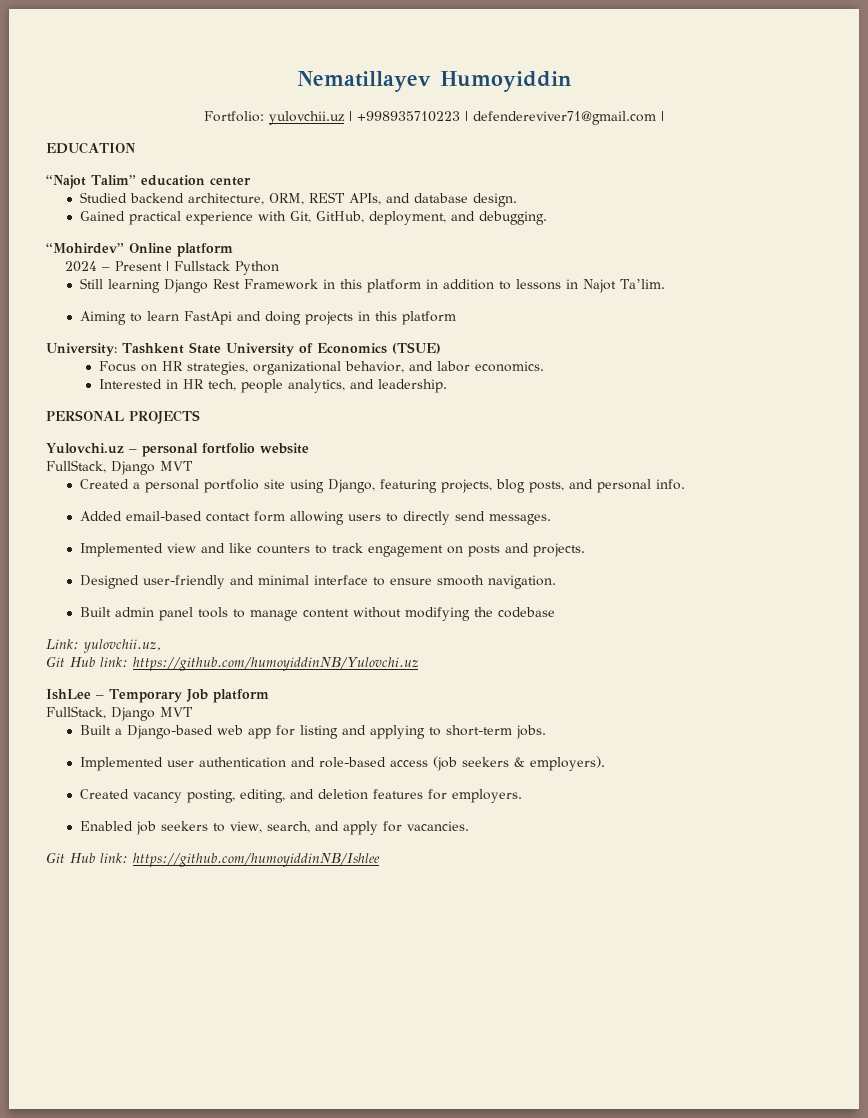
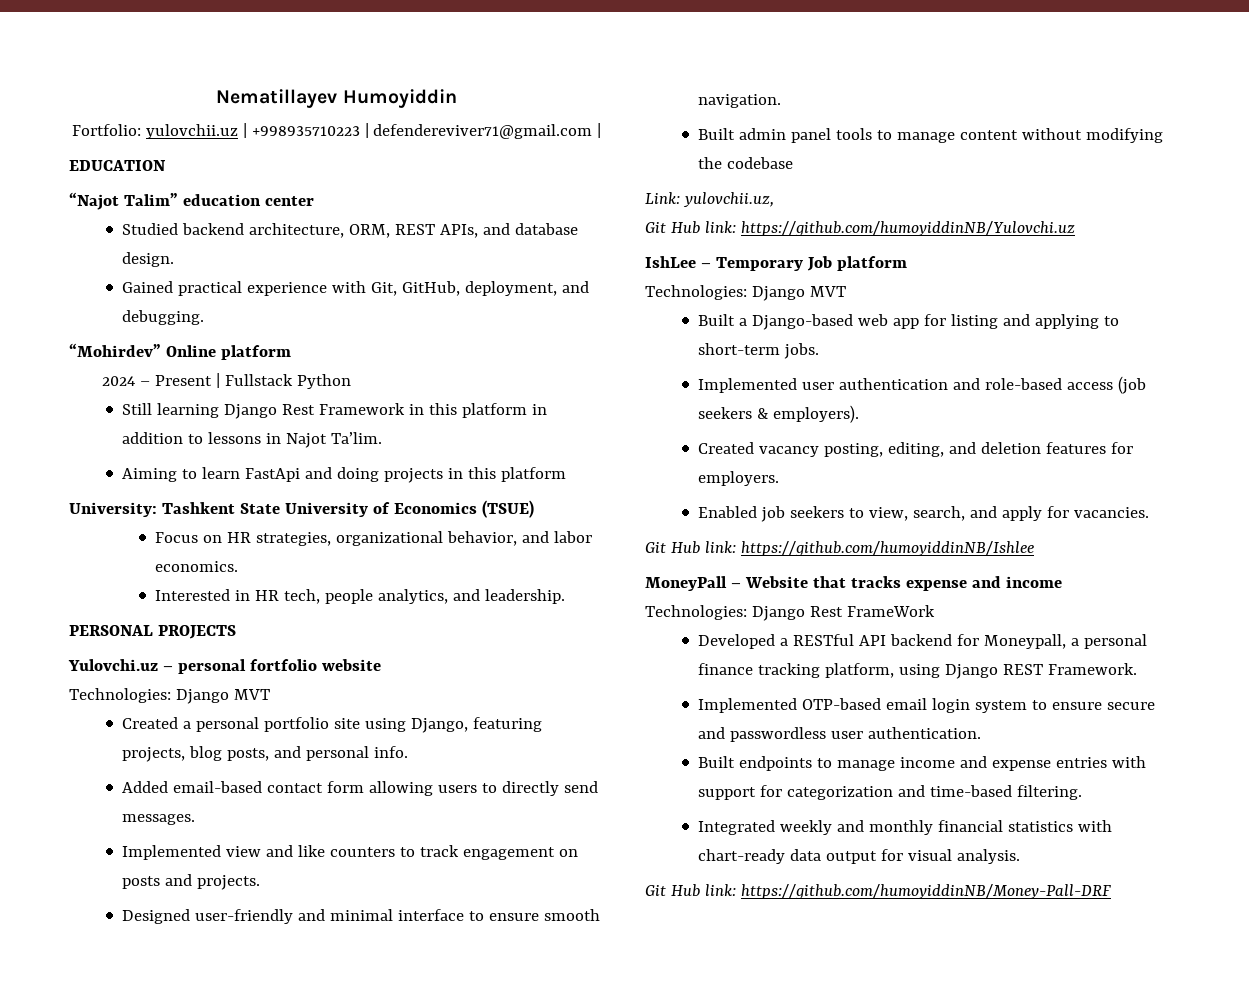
  Yulovchi.uz – personal fortfolio website
- FullStack, Django MVT
+ Technologies: Django MVT
  IshLee – Temporary Job platform
- FullStack, Django MVT
+ Technologies: Django MVT
+ MoneyPall – Website that tracks expense and income
+ Technologies: Django Rest FrameWork
+ Developed a RESTful API backend for Moneypall, a personal finance tracking platform, using Django REST Framework.
+ Implemented OTP-based email login system to ensure secure and passwordless user authentication.
+ Built endpoints to manage income and expense entries with support for categorization and time-based filtering.
+ Integrated weekly and monthly financial statistics with chart-ready data output for visual analysis.
+ Git Hub link: https://github.com/humoyiddinNB/Money-Pall-DRF

